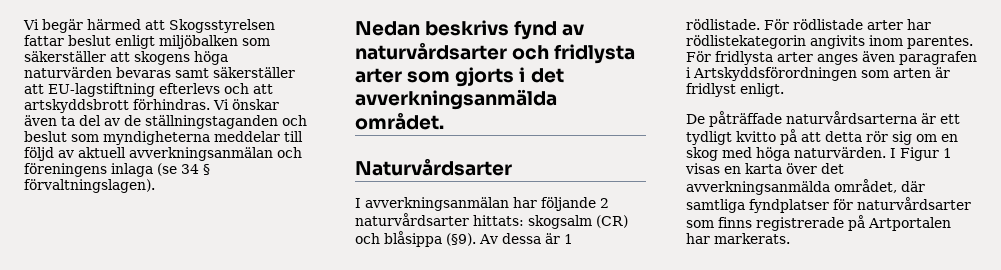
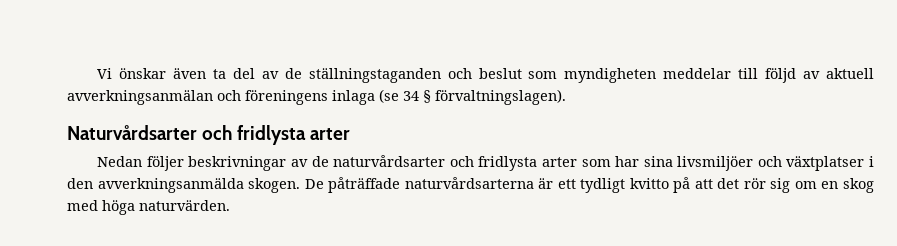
- Vi begär härmed att Skogsstyrelsen fattar beslut enligt miljöbalken som säkerställer att skogens höga naturvärden bevaras samt säkerställer att EU-lagstiftning efterlevs och att artskyddsbrott förhindras. Vi önskar även ta del av de ställningstaganden och beslut som myndigheterna meddelar till följd av aktuell avverkningsanmälan och föreningens inlaga (se 34 § förvaltningslagen).
+ Vi önskar även ta del av de ställningstaganden och beslut som myndigheten meddelar till följd av aktuell avverkningsanmälan och föreningens inlaga (se 34 § förvaltningslagen).
- Nedan beskrivs fynd av naturvårdsarter och fridlysta arter som gjorts i det avverkningsanmälda området.
- Naturvårdsarter
- I avverkningsanmälan har följande 2 naturvårdsarter hittats: skogsalm (CR) och blåsippa (§9). Av dessa är 1 rödlistade. För rödlistade arter har rödlistekategorin angivits inom parentes. För fridlysta arter anges även paragrafen i Artskyddsförordningen som arten är fridlyst enligt.
- De påträffade naturvårdsarterna är ett tydligt kvitto på att detta rör sig om en skog med höga naturvärden. I Figur 1 visas en karta över det avverkningsanmälda området, där samtliga fyndplatser för naturvårdsarter som finns registrerade på Artportalen har markerats.
+ Naturvårdsarter och fridlysta arter
+ Nedan följer beskrivningar av de naturvårdsarter och fridlysta arter som har sina livsmiljöer och växtplatser i den avverkningsanmälda skogen. De påträffade naturvårdsarterna är ett tydligt kvitto på att det rör sig om en skog med höga naturvärden.

